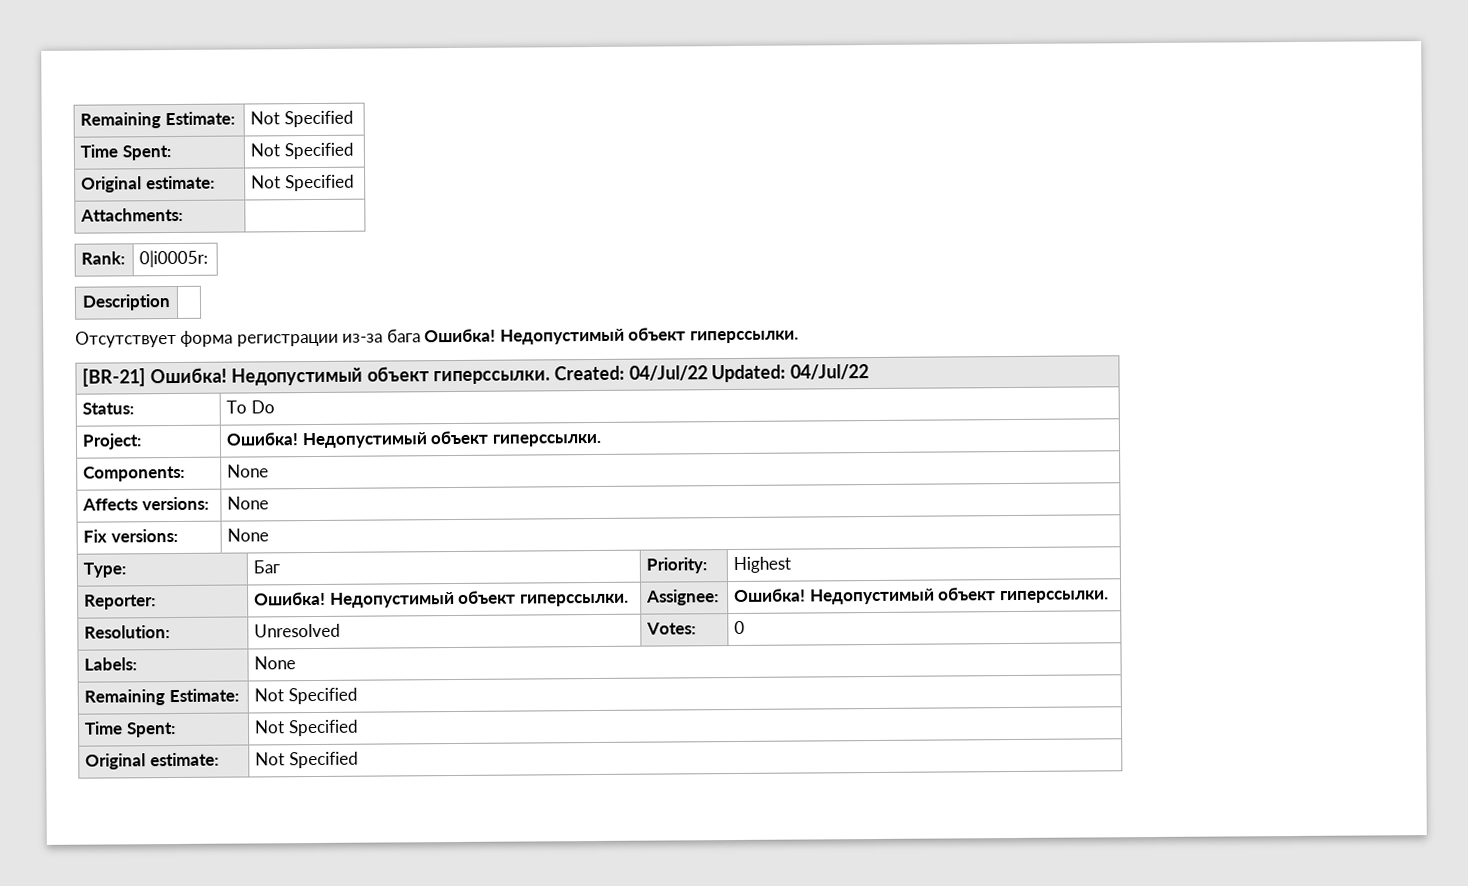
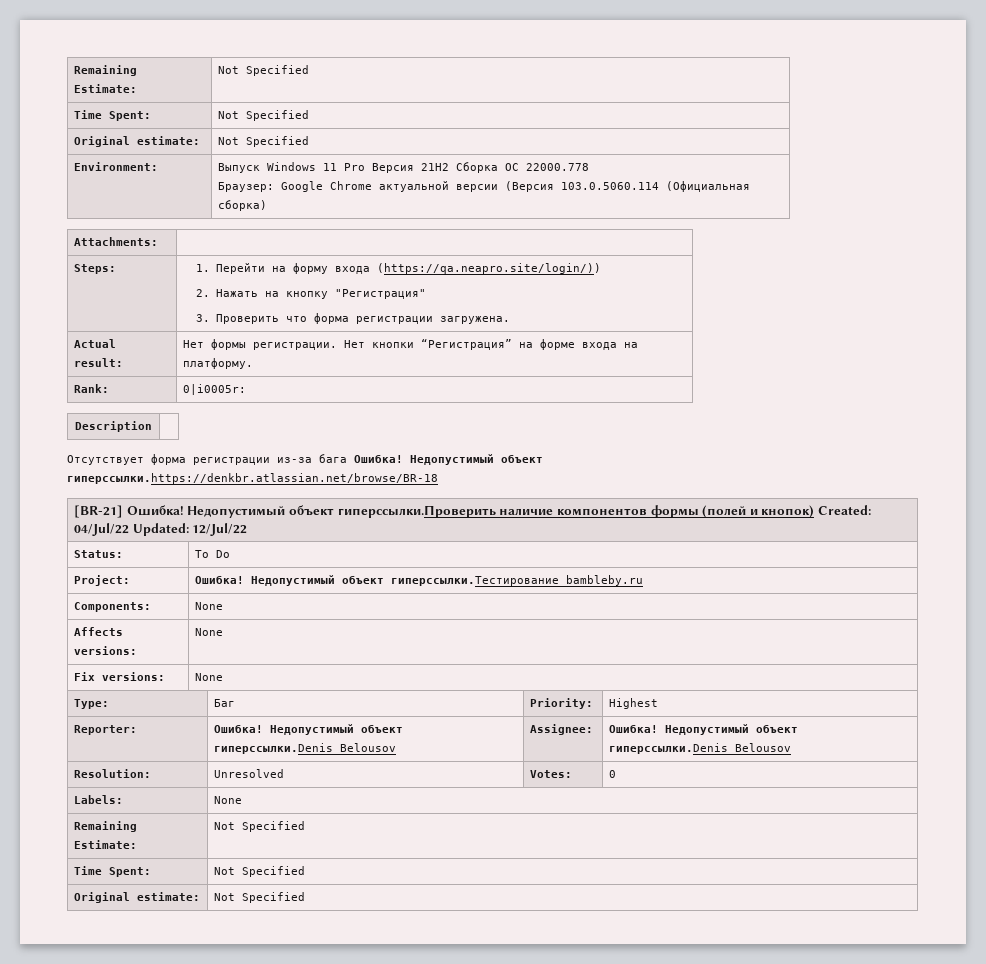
+ Environment: | Выпуск Windows 11 Pro Версия 21H2 Сборка ОС 22000.778
+ Браузер: Google Chrome актуальной версии (Версия 103.0.5060.114 (Официальная сборка)
  Attachments: |
+ Steps: | 1. Перейти на форму входа (https://qa.neapro.site/login/))
+ 2. Нажать на кнопку "Регистрация"
+ 3. Проверить что форма регистрации загружена.
+ Actual result: | Нет формы регистрации. Нет кнопки “Регистрация” на форме входа на платформу.
- Отсутствует форма регистрации из-за бага Ошибка! Недопустимый объект гиперссылки.
+ Отсутствует форма регистрации из-за бага Ошибка! Недопустимый объект гиперссылки.https://denkbr.atlassian.net/browse/BR-18
- [BR-21] Ошибка! Недопустимый объект гиперссылки. Created: 04/Jul/22 Updated: 04/Jul/22
+ [BR-21] Ошибка! Недопустимый объект гиперссылки.Проверить наличие компонентов формы (полей и кнопок) Created: 04/Jul/22 Updated: 12/Jul/22
- Project: | Ошибка! Недопустимый объект гиперссылки.
+ Project: | Ошибка! Недопустимый объект гиперссылки.Тестирование bambleby.ru
- Reporter: | Ошибка! Недопустимый объект гиперссылки. | Assignee: | Ошибка! Недопустимый объект гиперссылки.
+ Reporter: | Ошибка! Недопустимый объект гиперссылки.Denis Belousov | Assignee: | Ошибка! Недопустимый объект гиперссылки.Denis Belousov

